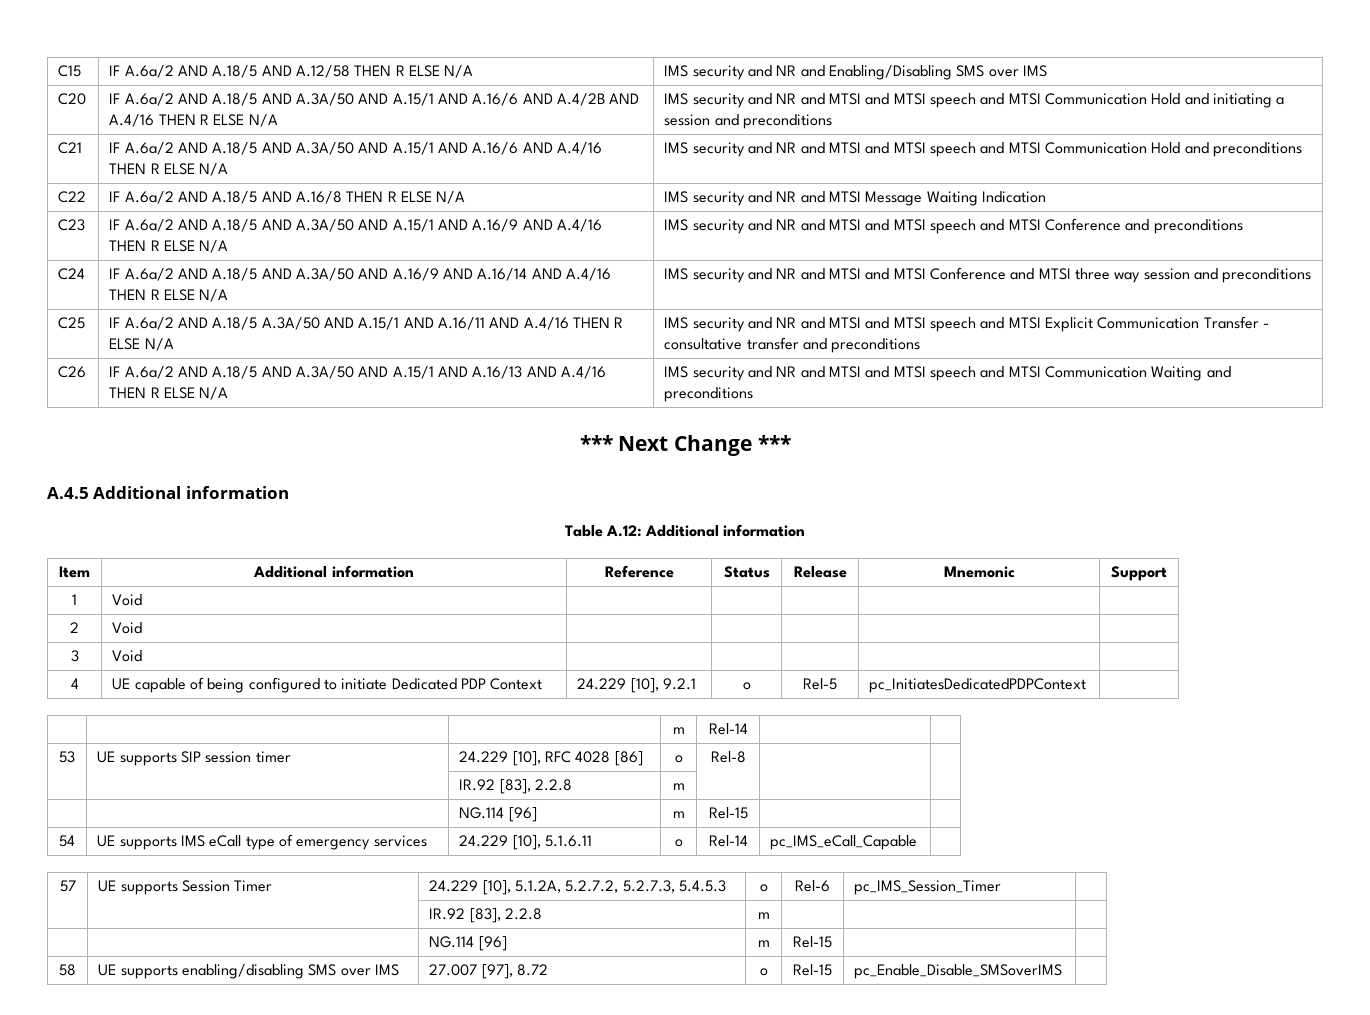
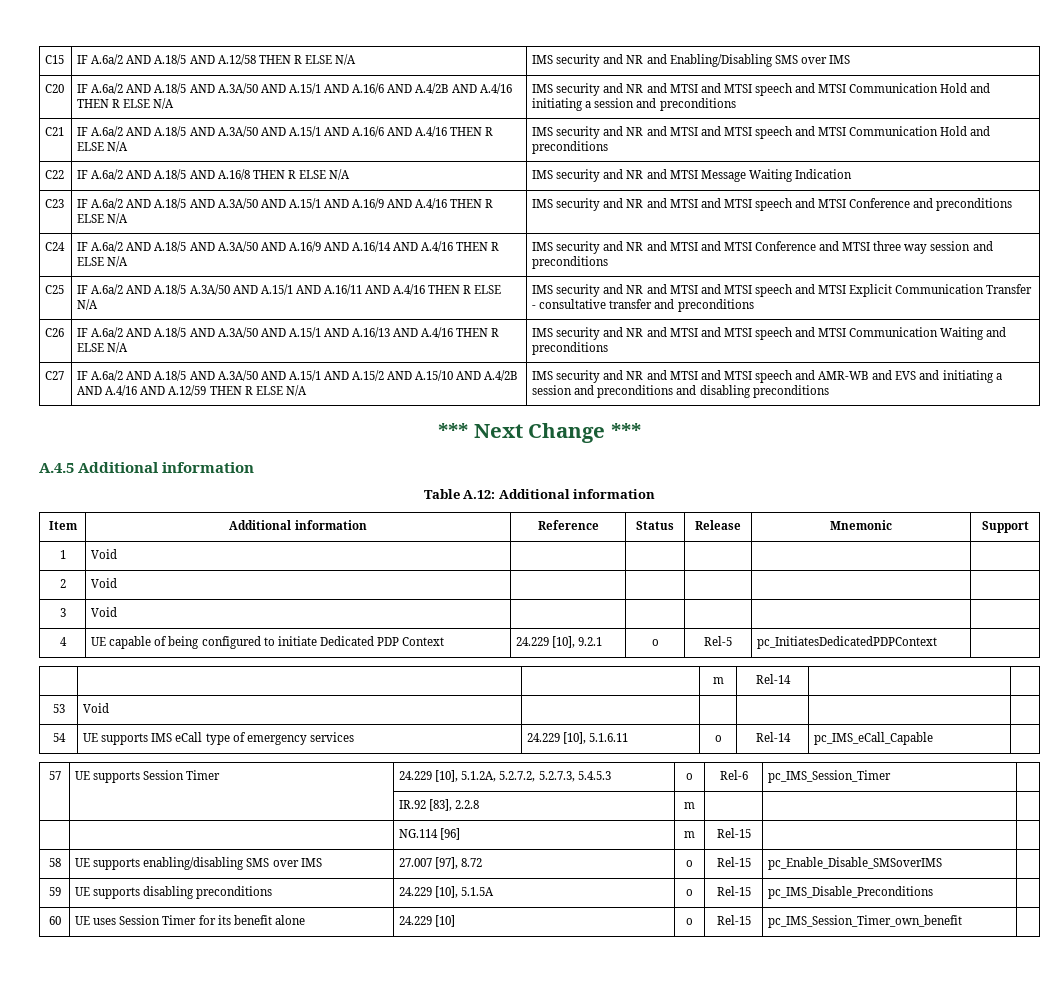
+ C27 | IF A.6a/2 AND A.18/5 AND A.3A/50 AND A.15/1 AND A.15/2 AND A.15/10 AND A.4/2B AND A.4/16 AND A.12/59 THEN R ELSE N/A | IMS security and NR and MTSI and MTSI speech and AMR-WB and EVS and initiating a session and preconditions and disabling preconditions
- 53 | UE supports SIP session timer | 24.229 [10], RFC 4028 [86] | o | Rel-8 | |
- | | IR.92 [83], 2.2.8 | m | | |
- | | NG.114 [96] | m | Rel-15 | |
+ 53 | Void | | | | |
+ 59 | UE supports disabling preconditions | 24.229 [10], 5.1.5A | o | Rel-15 | pc_IMS_Disable_Preconditions |
+ 60 | UE uses Session Timer for its benefit alone | 24.229 [10] | o | Rel-15 | pc_IMS_Session_Timer_own_benefit |

